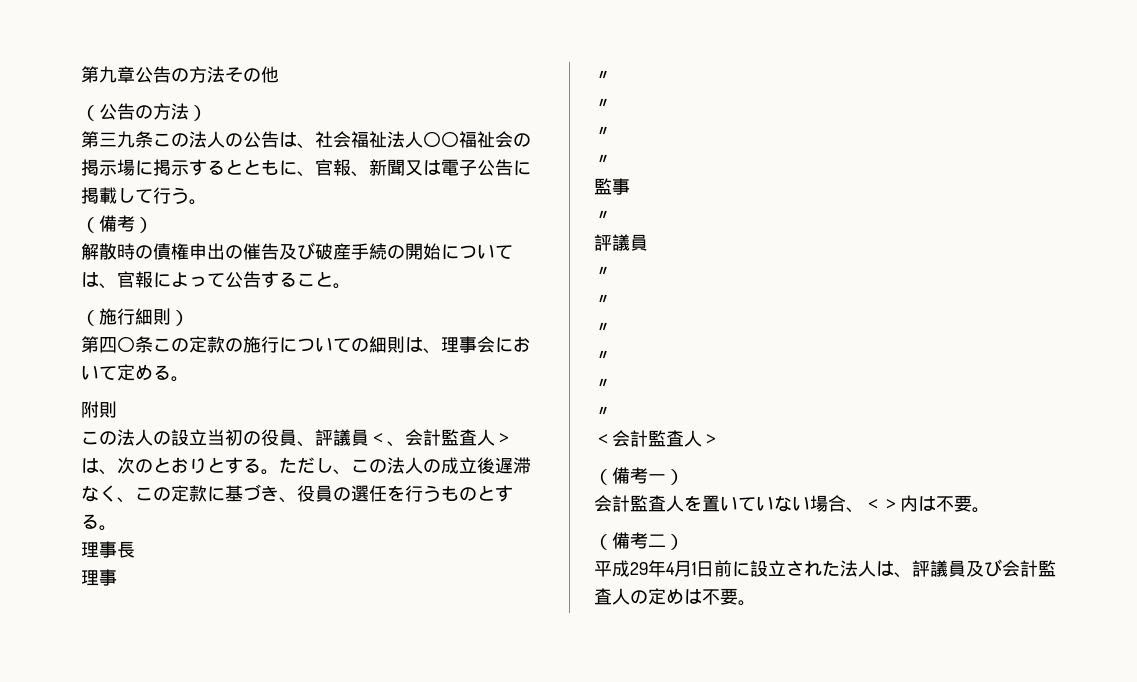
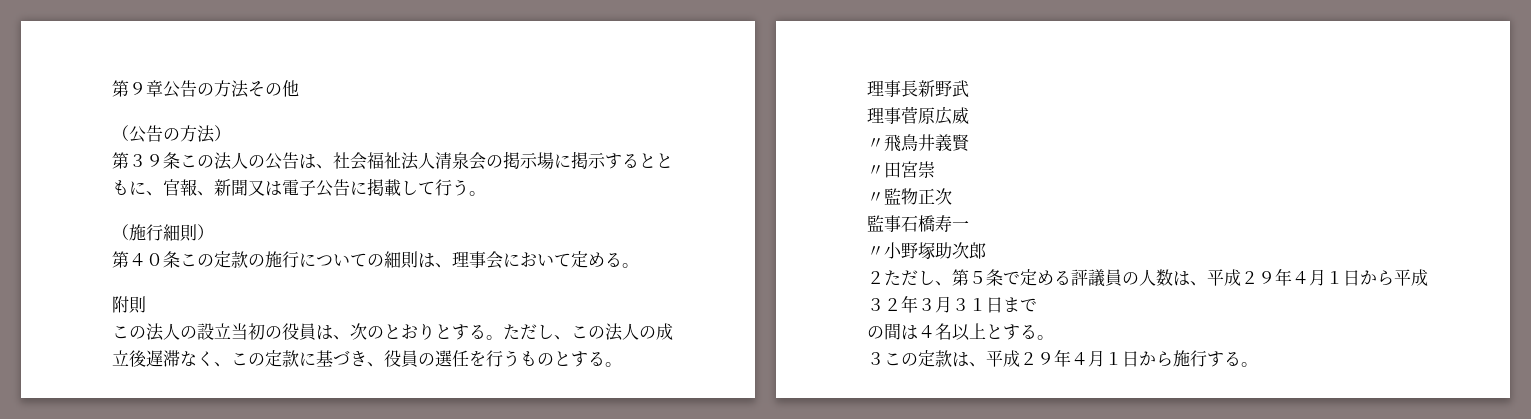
- 第九章公告の方法その他
+ 第９章公告の方法その他
- 第三九条この法人の公告は、社会福祉法人〇〇福祉会の掲示場に掲示するとともに、官報、新聞又は電子公告に掲載して行う。
+ 第３９条この法人の公告は、社会福祉法人清泉会の掲示場に掲示するとともに、官報、新聞又は電子公告に掲載して行う。
- （備考）
- 解散時の債権申出の催告及び破産手続の開始については、官報によって公告すること。
- 第四〇条この定款の施行についての細則は、理事会において定める。
+ 第４０条この定款の施行についての細則は、理事会において定める。
- この法人の設立当初の役員、評議員＜、会計監査人＞は、次のとおりとする。
+ この法人の設立当初の役員は、次のとおりとする。
- 理事長
- 理事
- 〃
- 〃
- 〃
- 〃
+ 理事長新野武
+ 理事菅原広威
+ 〃飛鳥井義賢
+ 〃田宮崇
+ 〃監物正次
- 監事
- 〃
- 評議員
- 〃
- 〃
- 〃
- 〃
- 〃
- 〃
- ＜会計監査人＞
- （備考一）
- 会計監査人を置いていない場合、＜＞内は不要。
- （備考二）
- 平成29年4月1日前に設立された法人は、評議員及び会計監査人の定めは不要。
+ 監事石橋寿一
+ 〃小野塚助次郎
+ ２ただし、第５条で定める評議員の人数は、平成２９年４月１日から平成３２年３月３１日まで
+ の間は４名以上とする。
+ ３この定款は、平成２９年４月１日から施行する。

